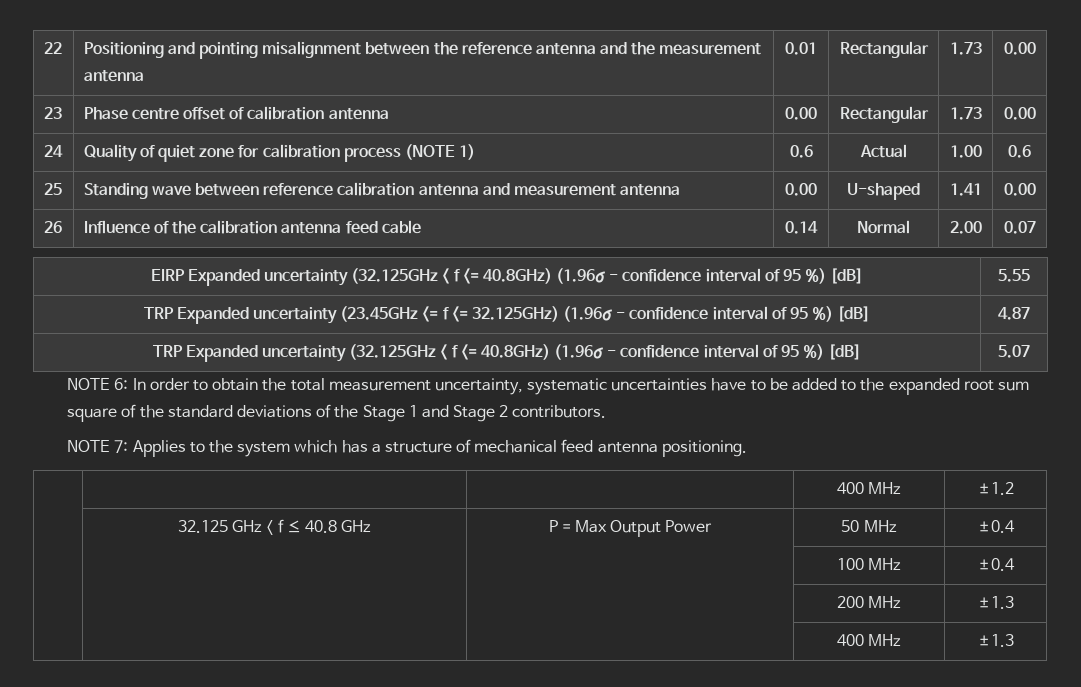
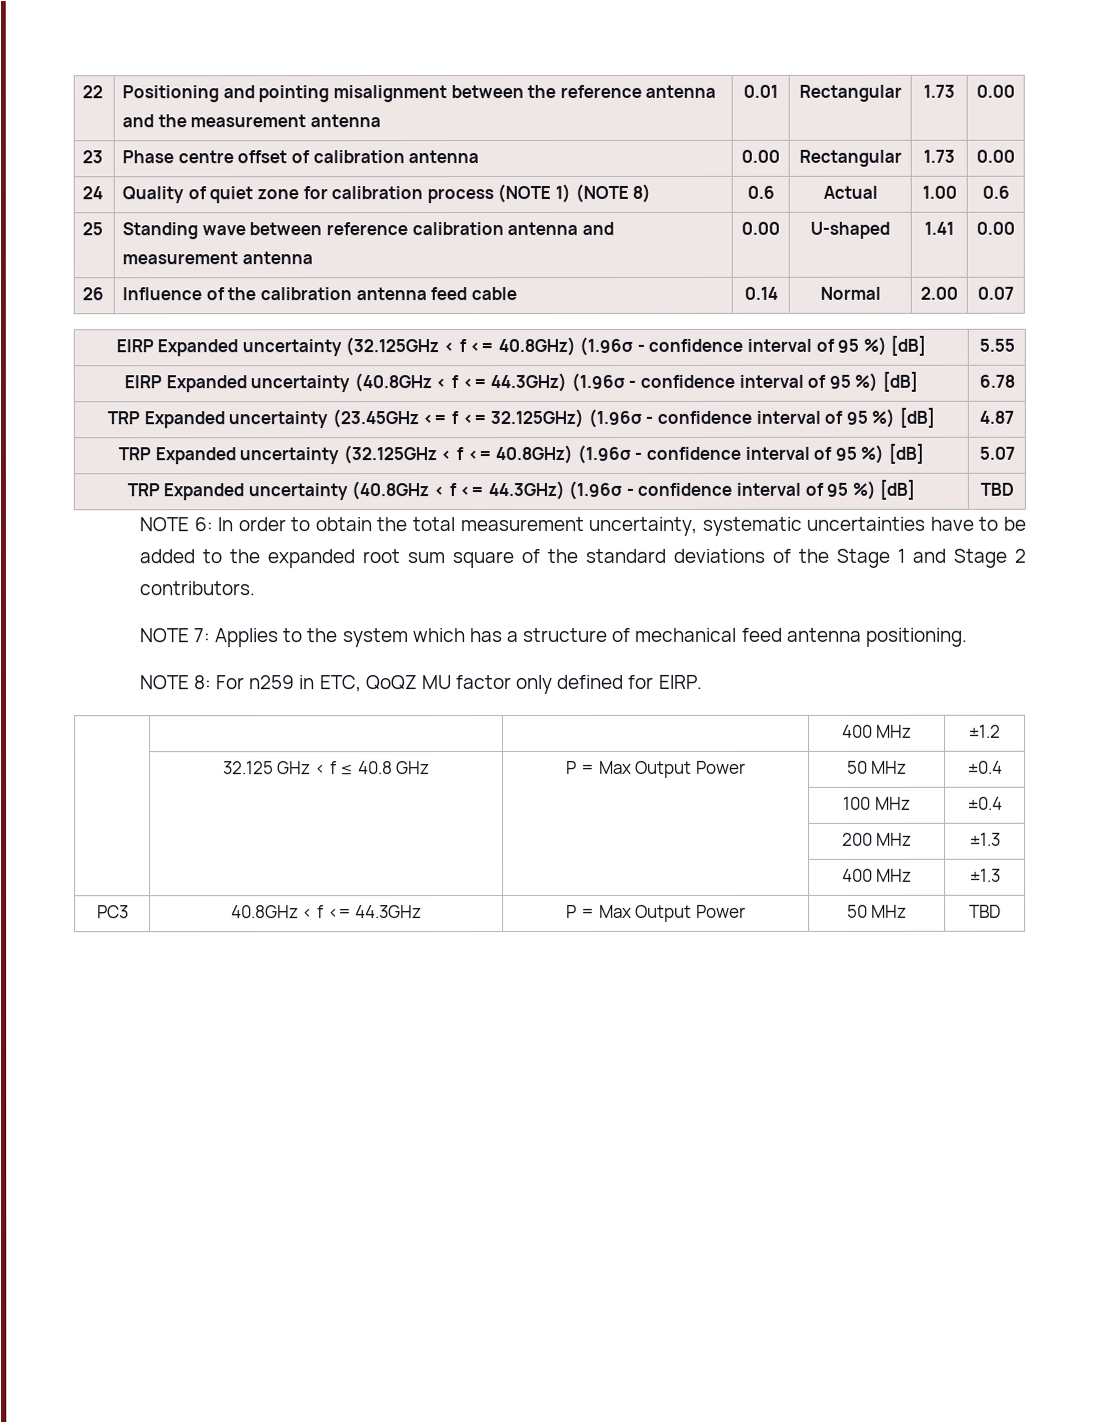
- 24 | Quality of quiet zone for calibration process (NOTE 1) | 0.6 | Actual | 1.00 | 0.6
+ 24 | Quality of quiet zone for calibration process (NOTE 1) (NOTE 8) | 0.6 | Actual | 1.00 | 0.6
+ EIRP Expanded uncertainty (40.8GHz < f <= 44.3GHz) (1.96σ - confidence interval of 95 %) [dB] | 6.78
+ TRP Expanded uncertainty (40.8GHz < f <= 44.3GHz) (1.96σ - confidence interval of 95 %) [dB] | TBD
+ NOTE 8: For n259 in ETC, QoQZ MU factor only defined for EIRP.
+ PC3 | 40.8GHz < f <= 44.3GHz | P = Max Output Power | 50 MHz | TBD

